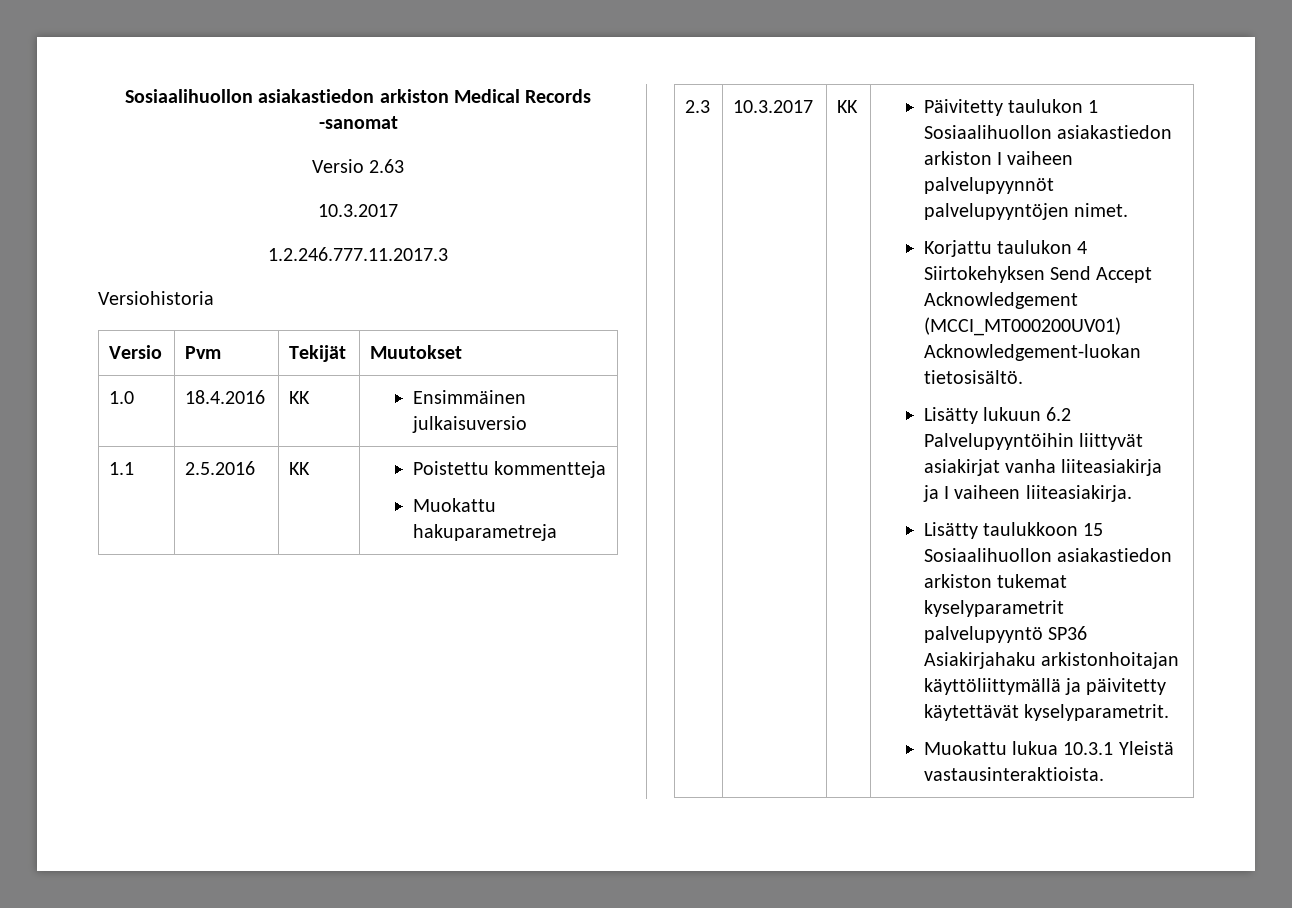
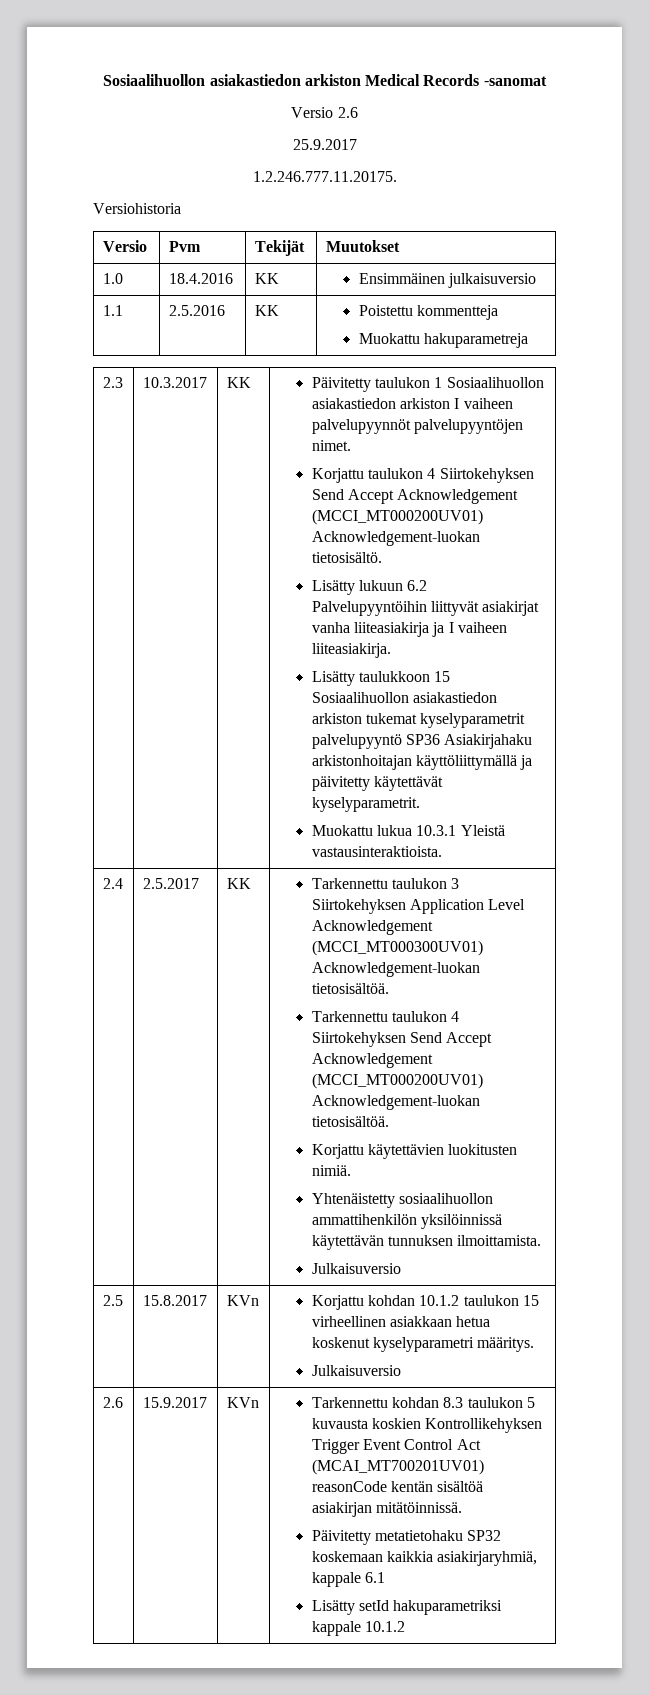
- Versio 2.63
- 10.3.2017
- 1.2.246.777.11.2017.3
+ Versio 2.6
+ 25.9.2017
+ 1.2.246.777.11.20175.
+ 2.4 | 2.5.2017 | KK | Tarkennettu taulukon 3 Siirtokehyksen Application Level Acknowledgement (MCCI_MT000300UV01) Acknowledgement-luokan tietosisältöä.
+ Tarkennettu taulukon 4 Siirtokehyksen Send Accept Acknowledgement (MCCI_MT000200UV01) Acknowledgement-luokan tietosisältöä.
+ Korjattu käytettävien luokitusten nimiä.
+ Yhtenäistetty sosiaalihuollon ammattihenkilön yksilöinnissä käytettävän tunnuksen ilmoittamista.
+ Julkaisuversio
+ 2.5 | 15.8.2017 | KVn | Korjattu kohdan 10.1.2 taulukon 15 virheellinen asiakkaan hetua koskenut kyselyparametri määritys.
+ Julkaisuversio
+ 2.6 | 15.9.2017 | KVn | Tarkennettu kohdan 8.3 taulukon 5 kuvausta koskien Kontrollikehyksen Trigger Event Control Act (MCAI_MT700201UV01) reasonCode kentän sisältöä asiakirjan mitätöinnissä.
+ Päivitetty metatietohaku SP32 koskemaan kaikkia asiakirjaryhmiä, kappale 6.1
+ Lisätty setId hakuparametriksi kappale 10.1.2

